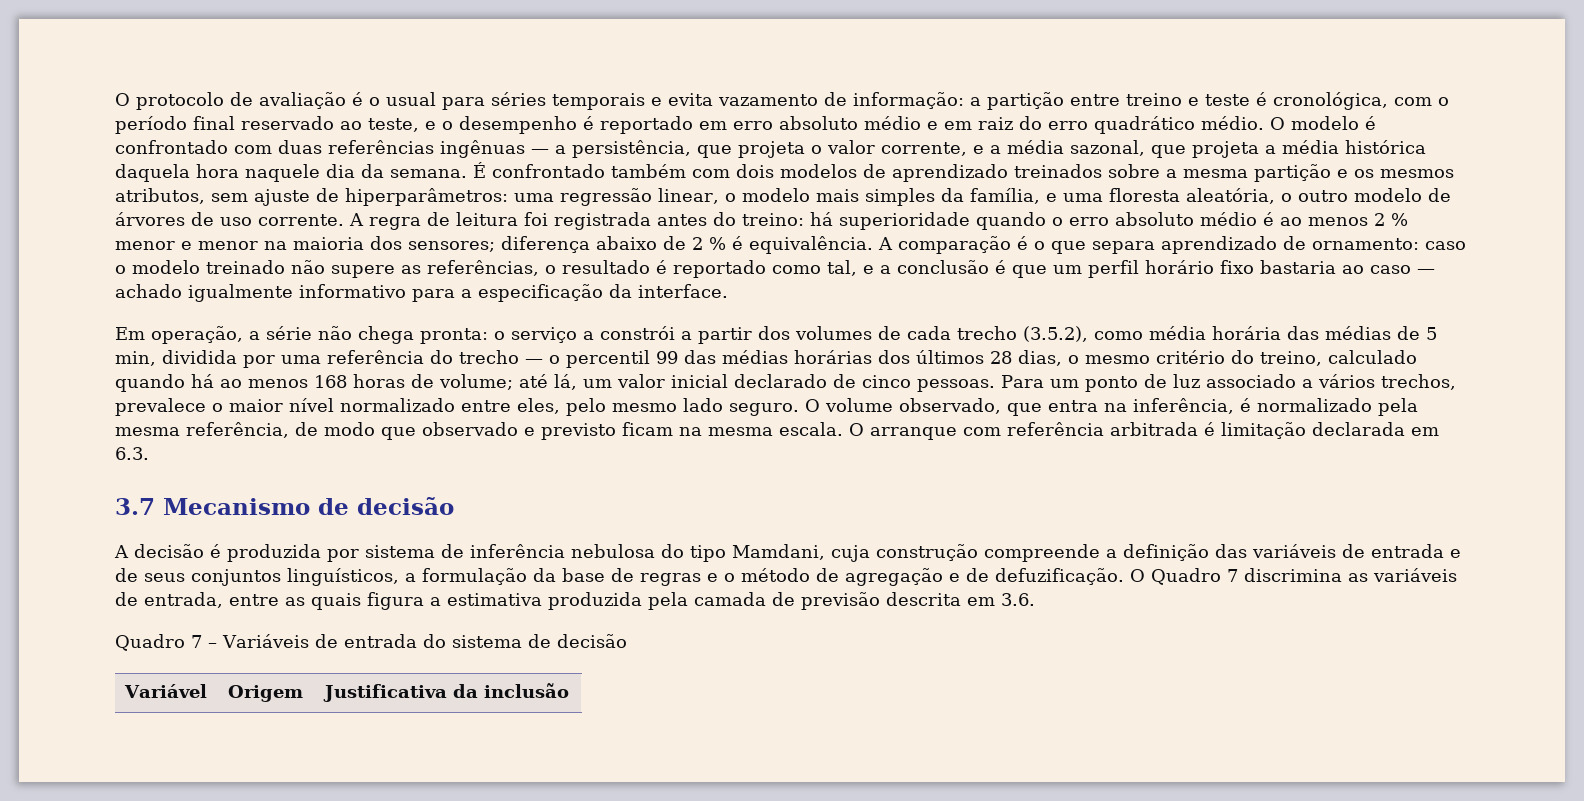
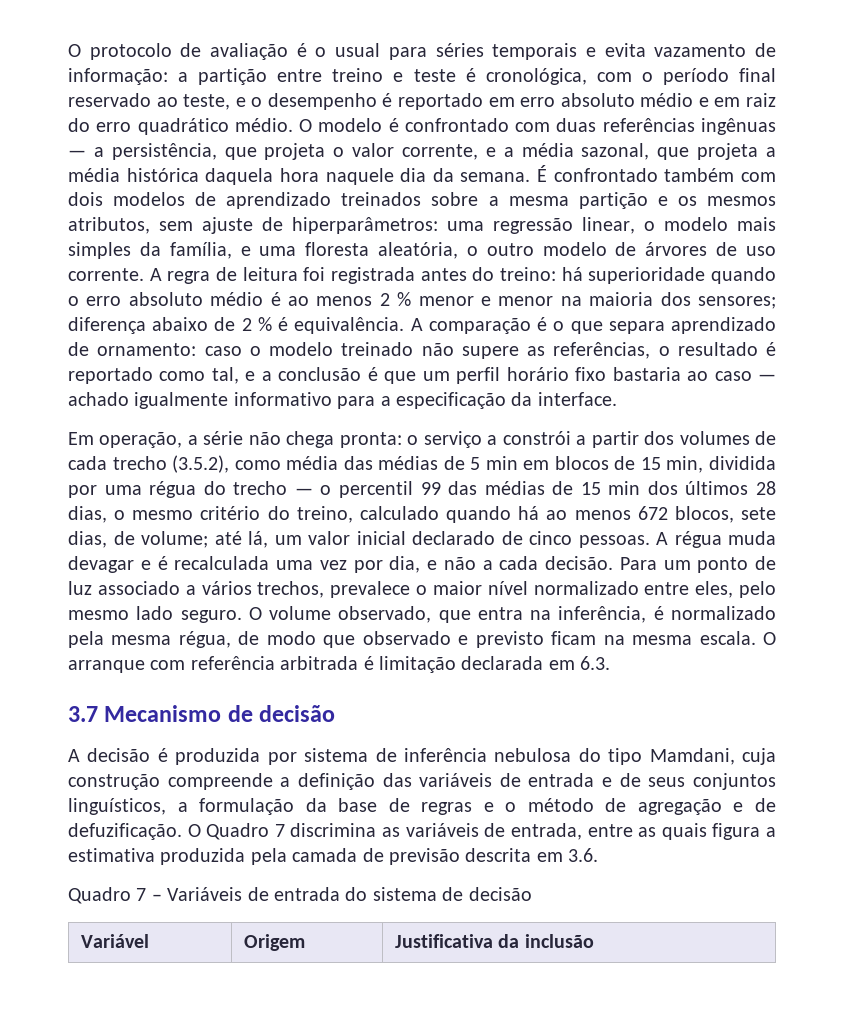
- o serviço a constrói a partir dos volumes de cada trecho (3.5.2), como média horária das médias de 5 min, dividida por uma referência do trecho — o percentil 99 das médias horárias dos últimos 28 dias, o mesmo critério do treino, calculado quando há ao menos 168 horas de volume;
+ o serviço a constrói a partir dos volumes de cada trecho (3.5.2), como média das médias de 5 min em blocos de 15 min, dividida por uma régua do trecho — o percentil 99 das médias de 15 min dos últimos 28 dias, o mesmo critério do treino, calculado quando há ao menos 672 blocos, sete dias, de volume;
+ A régua muda devagar e é recalculada uma vez por dia, e não a cada decisão.
- O volume observado, que entra na inferência, é normalizado pela mesma referência, de modo que observado e previsto ficam na mesma escala.
+ O volume observado, que entra na inferência, é normalizado pela mesma régua, de modo que observado e previsto ficam na mesma escala.

